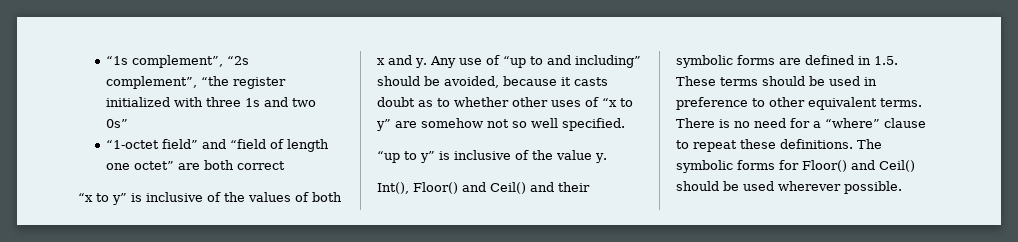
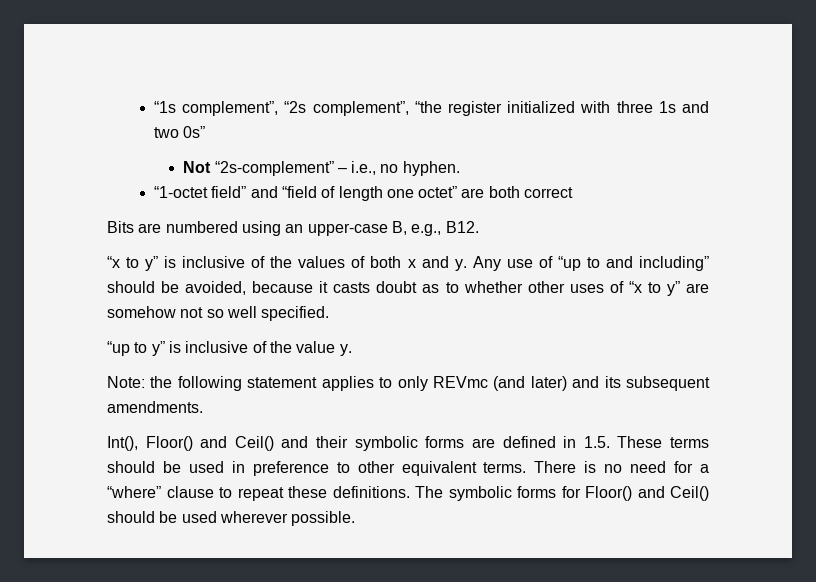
+ Not “2s-complement” – i.e., no hyphen.
+ Bits are numbered using an upper-case B, e.g., B12.
+ Note: the following statement applies to only REVmc (and later) and its subsequent amendments.

